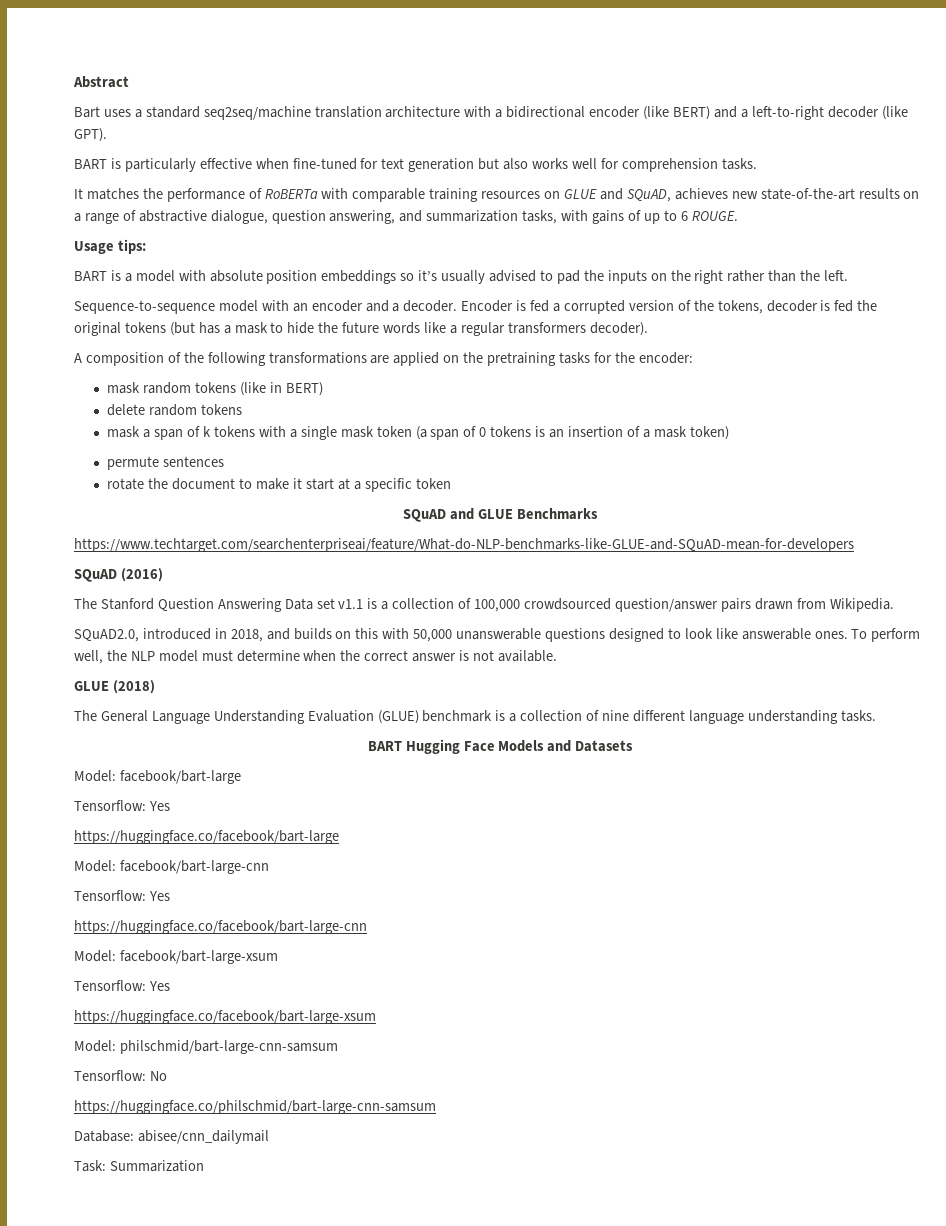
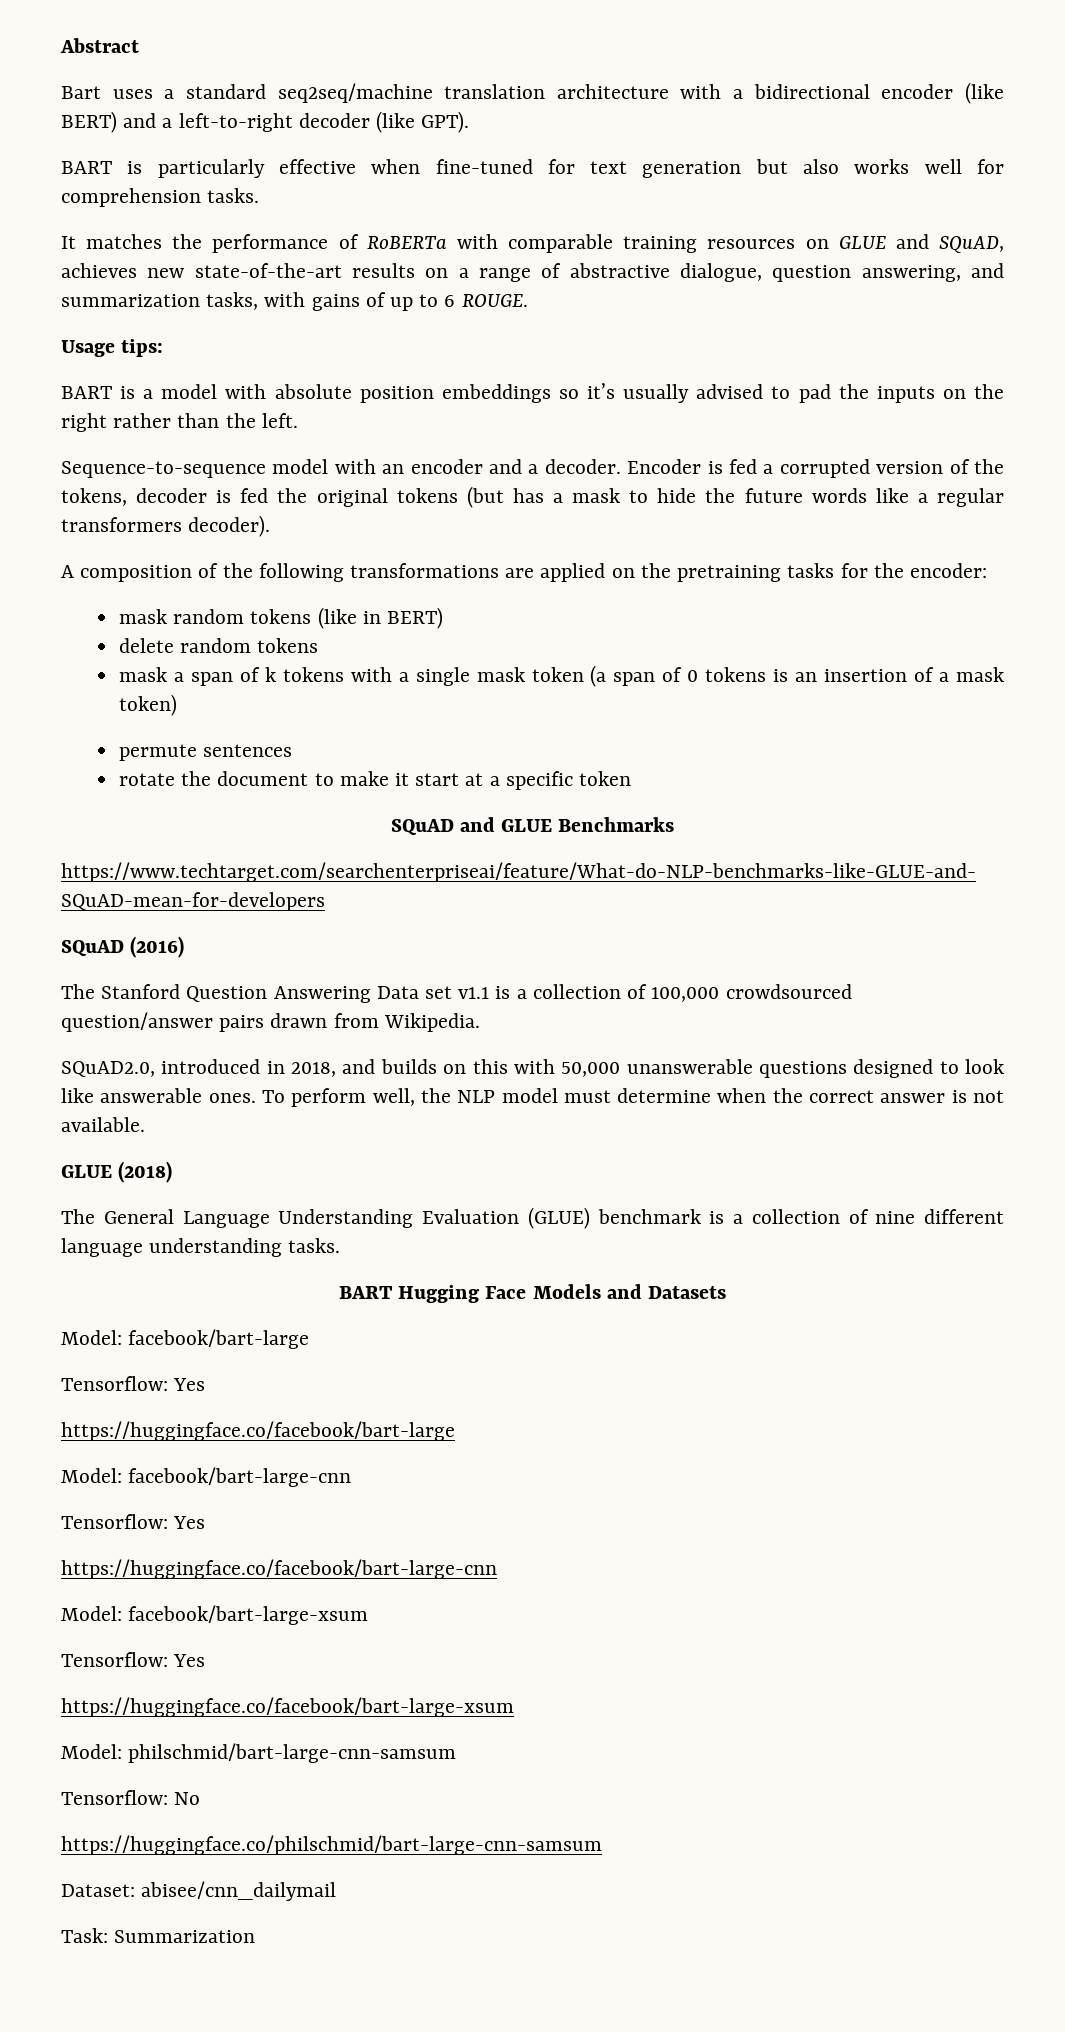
- Database: abisee/cnn_dailymail
+ Dataset: abisee/cnn_dailymail

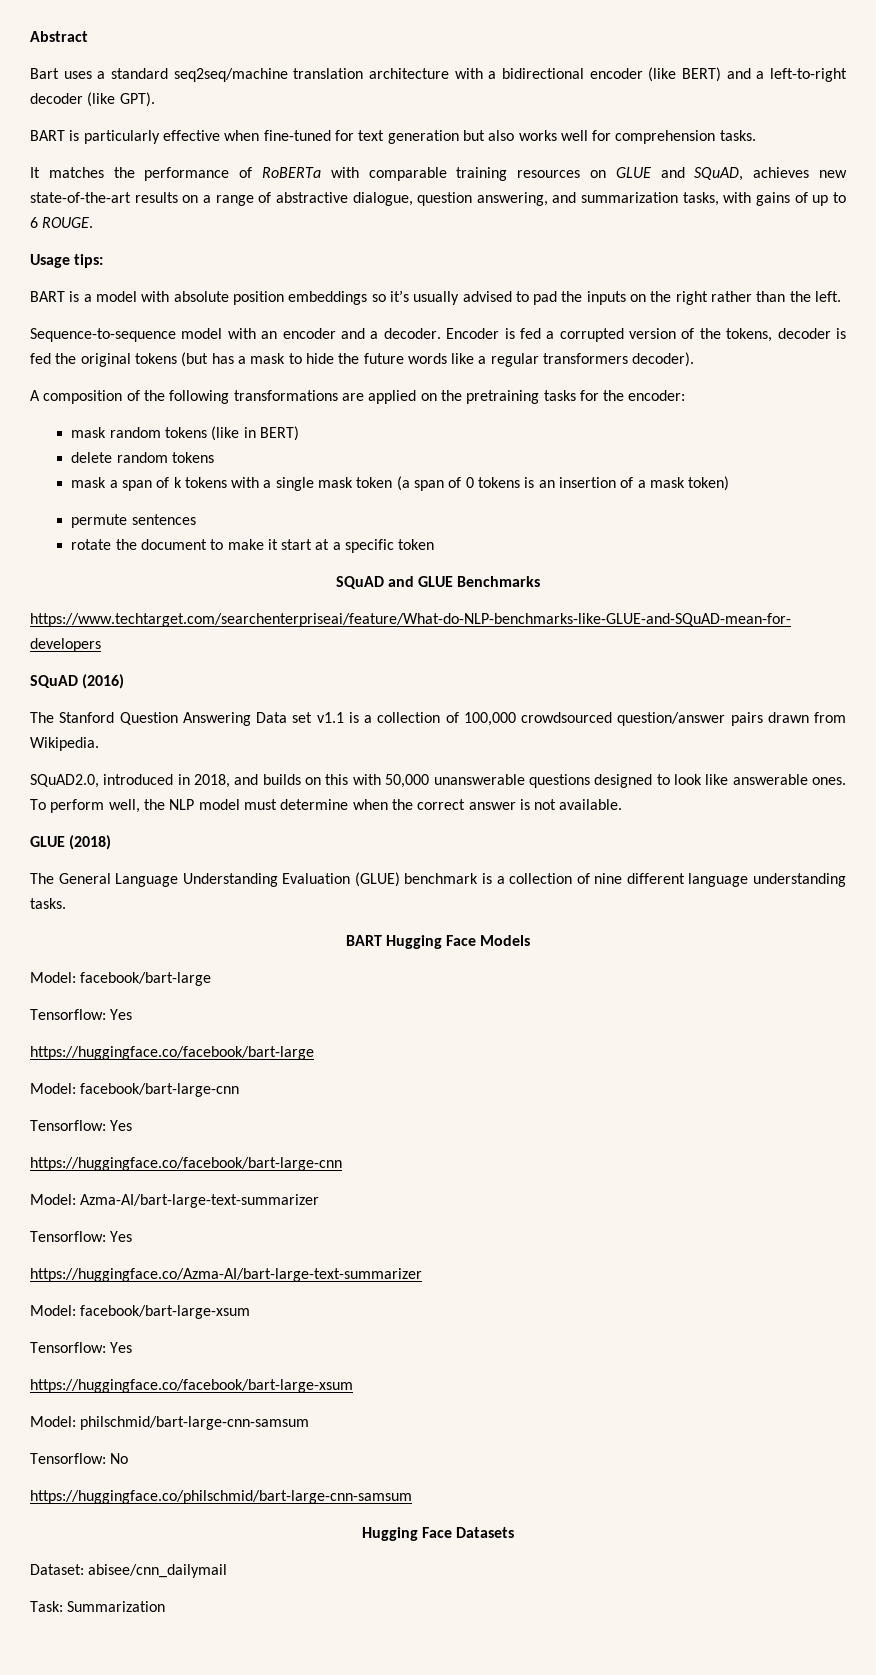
- BART Hugging Face Models and Datasets
+ BART Hugging Face Models
+ Model: Azma-AI/bart-large-text-summarizer
+ Tensorflow: Yes
+ https://huggingface.co/Azma-AI/bart-large-text-summarizer
+ Hugging Face Datasets

